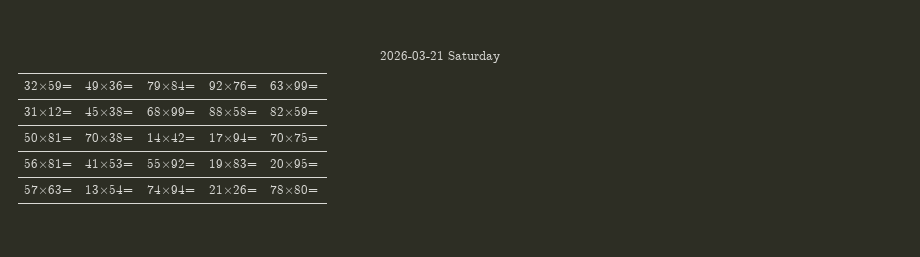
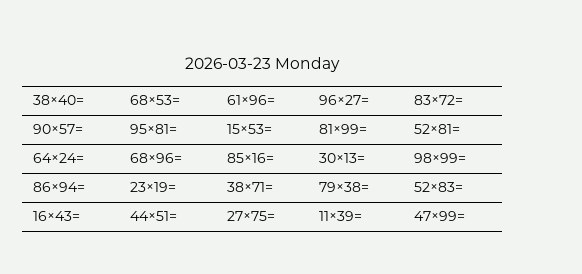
- 2026-03-21 Saturday
- 32×59= | 49×36= | 79×84= | 92×76= | 63×99=
- 31×12= | 45×38= | 68×99= | 88×58= | 82×59=
- 50×81= | 70×38= | 14×42= | 17×94= | 70×75=
- 56×81= | 41×53= | 55×92= | 19×83= | 20×95=
- 57×63= | 13×54= | 74×94= | 21×26= | 78×80=
+ 2026-03-23 Monday
+ 38×40= | 68×53= | 61×96= | 96×27= | 83×72=
+ 90×57= | 95×81= | 15×53= | 81×99= | 52×81=
+ 64×24= | 68×96= | 85×16= | 30×13= | 98×99=
+ 86×94= | 23×19= | 38×71= | 79×38= | 52×83=
+ 16×43= | 44×51= | 27×75= | 11×39= | 47×99=

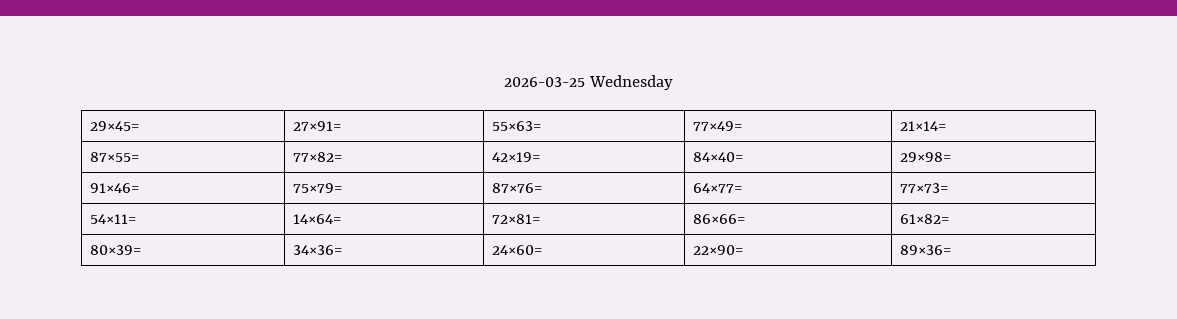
- 2026-03-23 Monday
- 38×40= | 68×53= | 61×96= | 96×27= | 83×72=
- 90×57= | 95×81= | 15×53= | 81×99= | 52×81=
- 64×24= | 68×96= | 85×16= | 30×13= | 98×99=
- 86×94= | 23×19= | 38×71= | 79×38= | 52×83=
- 16×43= | 44×51= | 27×75= | 11×39= | 47×99=
+ 2026-03-25 Wednesday
+ 29×45= | 27×91= | 55×63= | 77×49= | 21×14=
+ 87×55= | 77×82= | 42×19= | 84×40= | 29×98=
+ 91×46= | 75×79= | 87×76= | 64×77= | 77×73=
+ 54×11= | 14×64= | 72×81= | 86×66= | 61×82=
+ 80×39= | 34×36= | 24×60= | 22×90= | 89×36=

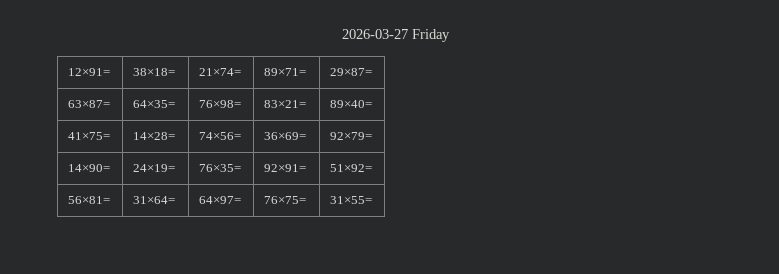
- 2026-03-25 Wednesday
- 29×45= | 27×91= | 55×63= | 77×49= | 21×14=
- 87×55= | 77×82= | 42×19= | 84×40= | 29×98=
- 91×46= | 75×79= | 87×76= | 64×77= | 77×73=
- 54×11= | 14×64= | 72×81= | 86×66= | 61×82=
- 80×39= | 34×36= | 24×60= | 22×90= | 89×36=
+ 2026-03-27 Friday
+ 12×91= | 38×18= | 21×74= | 89×71= | 29×87=
+ 63×87= | 64×35= | 76×98= | 83×21= | 89×40=
+ 41×75= | 14×28= | 74×56= | 36×69= | 92×79=
+ 14×90= | 24×19= | 76×35= | 92×91= | 51×92=
+ 56×81= | 31×64= | 64×97= | 76×75= | 31×55=

